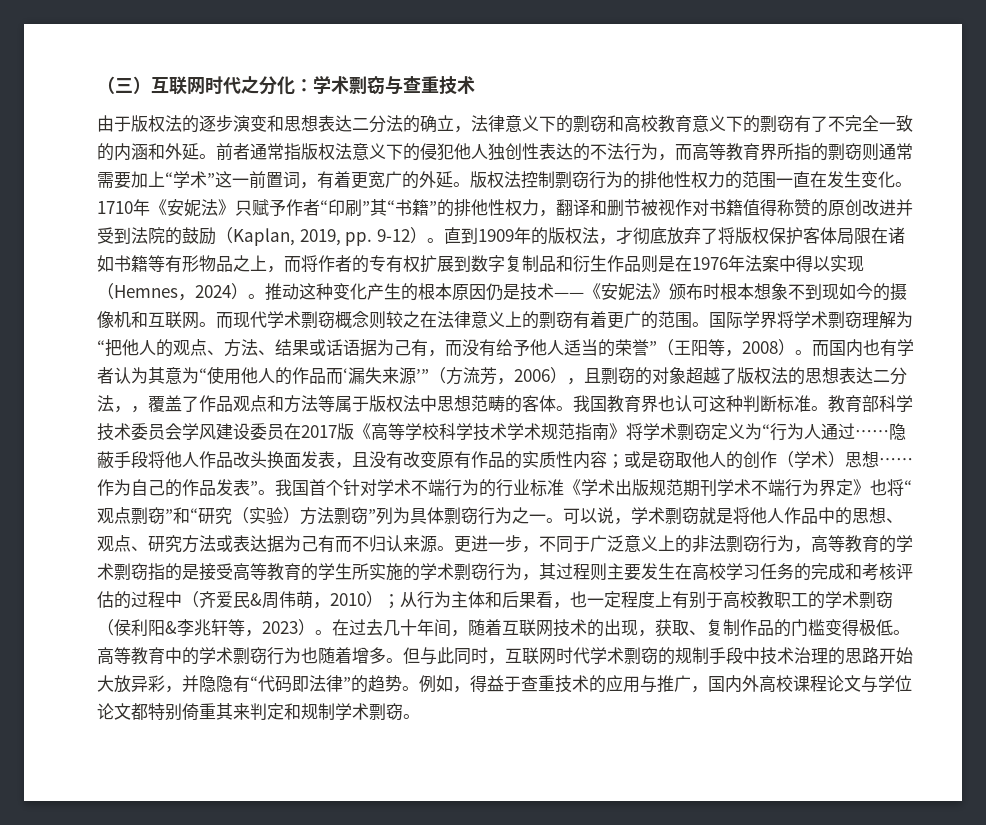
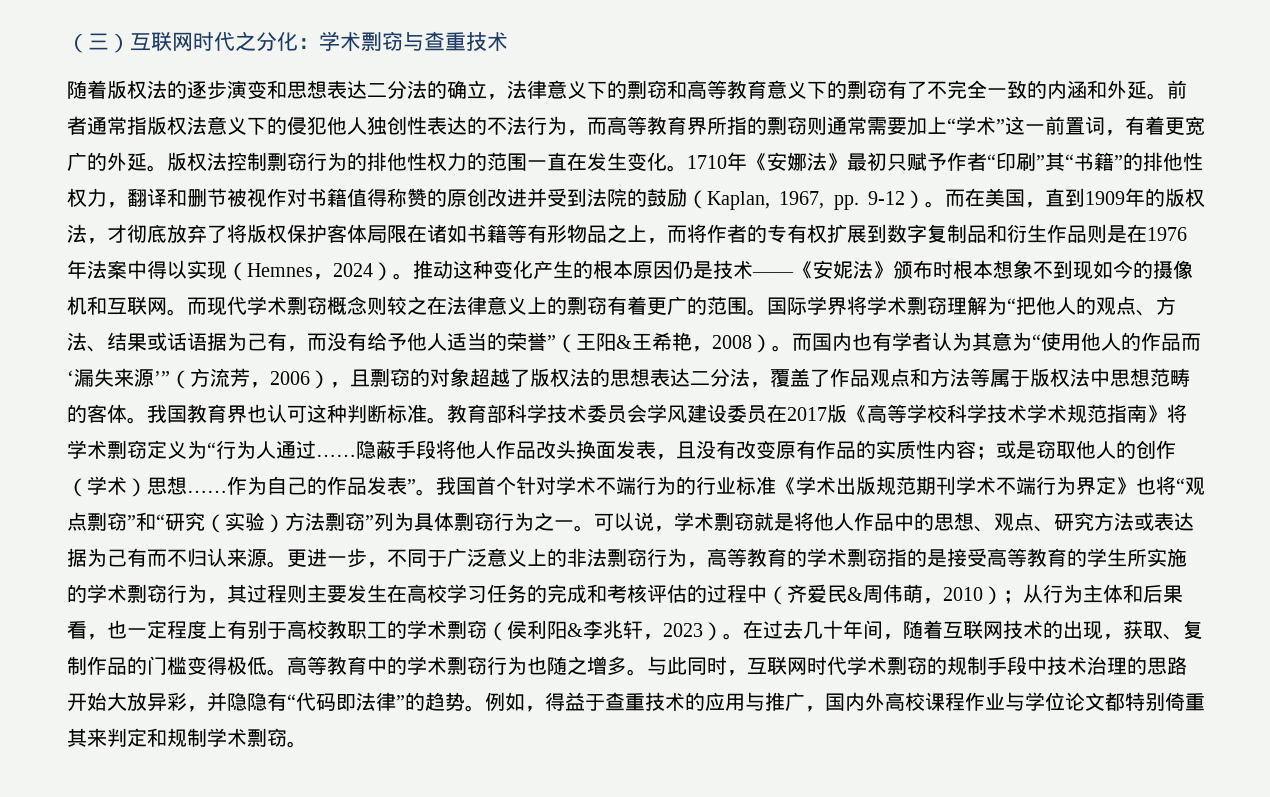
- 由于版权法的逐步演变和思想表达二分法的确立，法律意义下的剽窃和高校教育意义下的剽窃有了不完全一致的内涵和外延。
+ 随着版权法的逐步演变和思想表达二分法的确立，法律意义下的剽窃和高等教育意义下的剽窃有了不完全一致的内涵和外延。
- 1710年《安妮法》只赋予作者“印刷”其“书籍”的排他性权力，翻译和删节被视作对书籍值得称赞的原创改进并受到法院的鼓励（Kaplan, 2019, pp. 9-12）。
+ 1710年《安娜法》最初只赋予作者“印刷”其“书籍”的排他性权力，翻译和删节被视作对书籍值得称赞的原创改进并受到法院的鼓励（Kaplan, 1967, pp. 9-12）。
- 直到1909年的版权法，才彻底放弃了将版权保护客体局限在诸如书籍等有形物品之上，而将作者的专有权扩展到数字复制品和衍生作品则是在1976年法案中得以实现（Hemnes，2024）。
+ 而在美国，直到1909年的版权法，才彻底放弃了将版权保护客体局限在诸如书籍等有形物品之上，而将作者的专有权扩展到数字复制品和衍生作品则是在1976年法案中得以实现（Hemnes，2024）。
- 国际学界将学术剽窃理解为“把他人的观点、方法、结果或话语据为己有，而没有给予他人适当的荣誉”（王阳等，2008）。
+ 国际学界将学术剽窃理解为“把他人的观点、方法、结果或话语据为己有，而没有给予他人适当的荣誉”（王阳&王希艳，2008）。
- 而国内也有学者认为其意为“使用他人的作品而‘漏失来源’”（方流芳，2006），且剽窃的对象超越了版权法的思想表达二分法，，覆盖了作品观点和方法等属于版权法中思想范畴的客体。
+ 而国内也有学者认为其意为“使用他人的作品而‘漏失来源’”（方流芳，2006），且剽窃的对象超越了版权法的思想表达二分法，覆盖了作品观点和方法等属于版权法中思想范畴的客体。
- 从行为主体和后果看，也一定程度上有别于高校教职工的学术剽窃（侯利阳&李兆轩等，2023）。
+ 从行为主体和后果看，也一定程度上有别于高校教职工的学术剽窃（侯利阳&李兆轩，2023）。
- 高等教育中的学术剽窃行为也随着增多。但与此同时，互联网时代学术剽窃的规制手段中技术治理的思路开始大放异彩，并隐隐有“代码即法律”的趋势。
+ 高等教育中的学术剽窃行为也随之增多。与此同时，互联网时代学术剽窃的规制手段中技术治理的思路开始大放异彩，并隐隐有“代码即法律”的趋势。
- 例如，得益于查重技术的应用与推广，国内外高校课程论文与学位论文都特别倚重其来判定和规制学术剽窃。
+ 例如，得益于查重技术的应用与推广，国内外高校课程作业与学位论文都特别倚重其来判定和规制学术剽窃。

